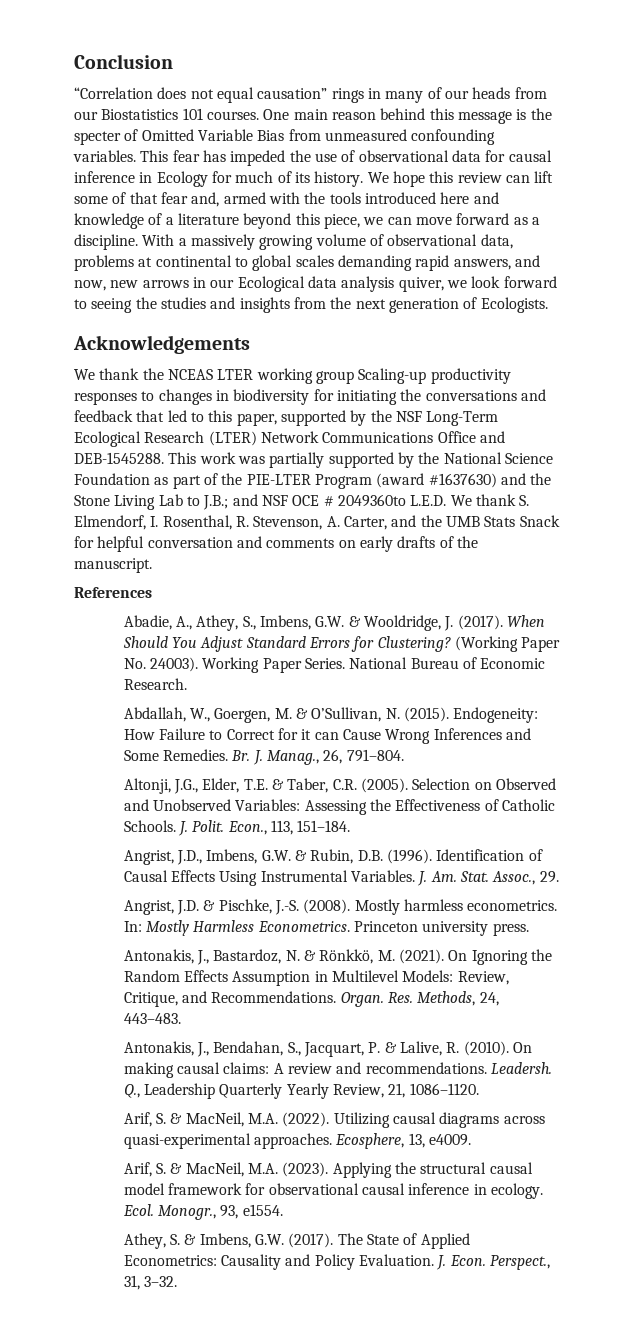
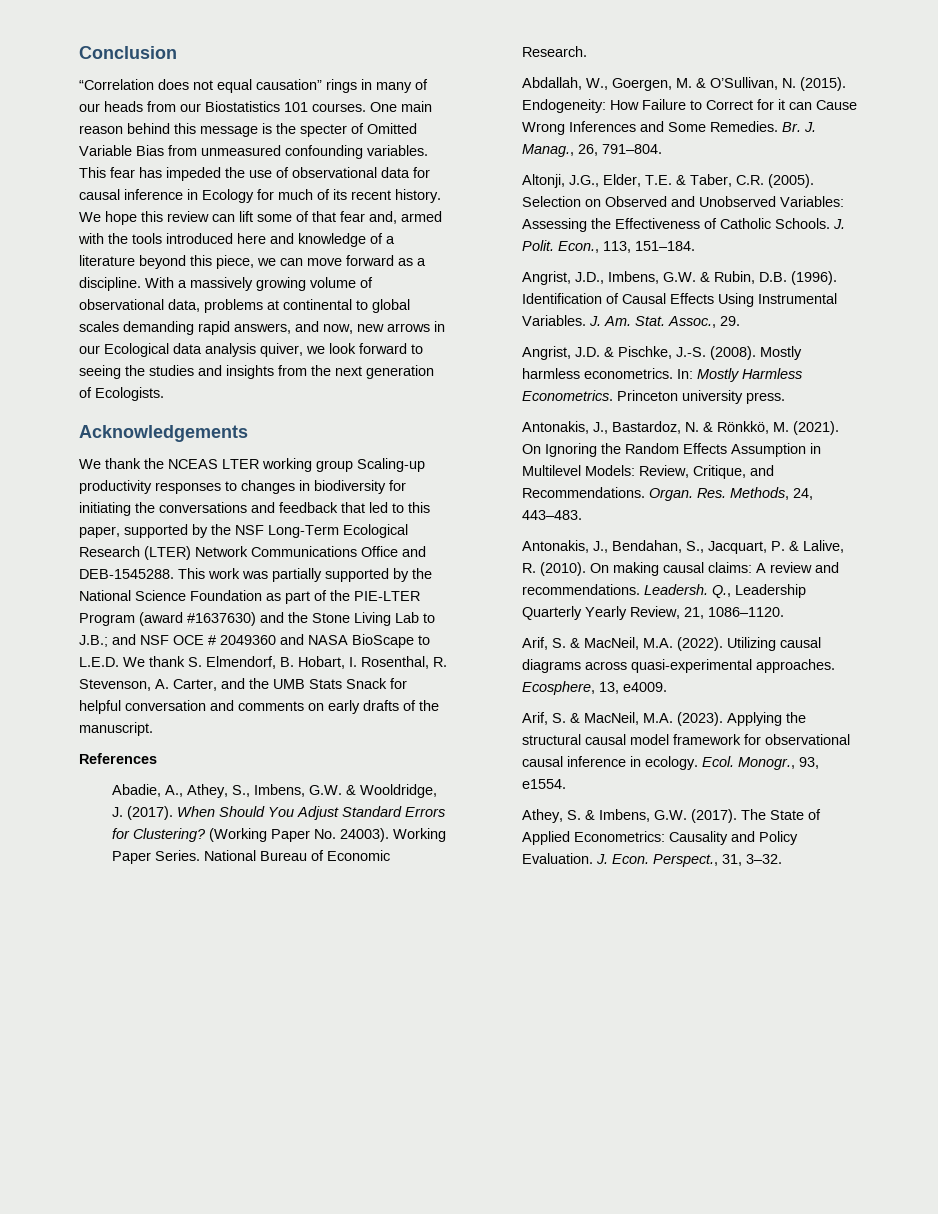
- This fear has impeded the use of observational data for causal inference in Ecology for much of its history.
+ This fear has impeded the use of observational data for causal inference in Ecology for much of its recent history.
- This work was partially supported by the National Science Foundation as part of the PIE-LTER Program (award #1637630) and the Stone Living Lab to J.B.; and NSF OCE # 2049360to L.E.D. We thank S. Elmendorf, I. Rosenthal, R. Stevenson, A. Carter, and the UMB Stats Snack for helpful conversation and comments on early drafts of the manuscript.
+ This work was partially supported by the National Science Foundation as part of the PIE-LTER Program (award #1637630) and the Stone Living Lab to J.B.; and NSF OCE # 2049360 and NASA BioScape to L.E.D. We thank S. Elmendorf, B. Hobart, I. Rosenthal, R. Stevenson, A. Carter, and the UMB Stats Snack for helpful conversation and comments on early drafts of the manuscript.

